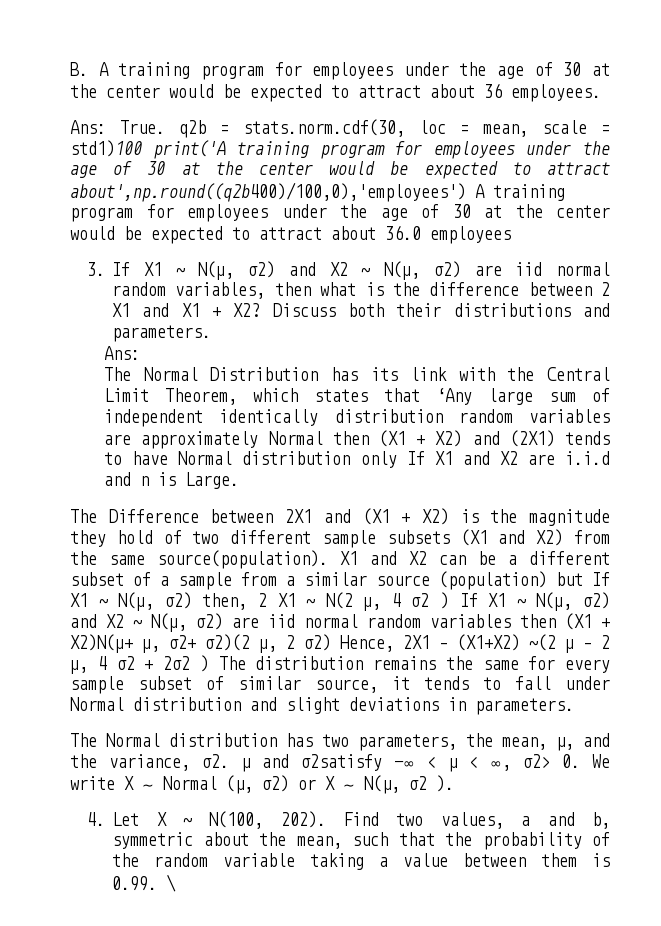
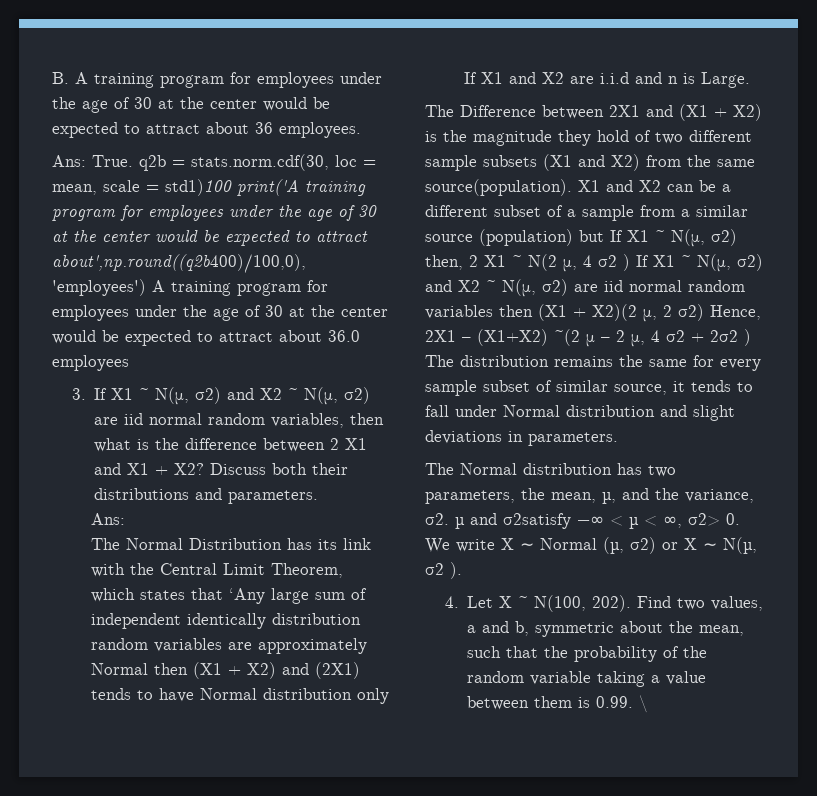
- X1 and X2 can be a different subset of a sample from a similar source (population) but If X1 ~ N(μ, σ2) then, 2 X1 ~ N(2 μ, 4 σ2 ) If X1 ~ N(μ, σ2) and X2 ~ N(μ, σ2) are iid normal random variables then (X1 + X2)N(μ+ μ, σ2+ σ2)(2 μ, 2 σ2) Hence, 2X1 – (X1+X2) ~(2 μ – 2 μ, 4 σ2 + 2σ2 ) The distribution remains the same for every sample subset of similar source, it tends to fall under Normal distribution and slight deviations in parameters.
+ X1 and X2 can be a different subset of a sample from a similar source (population) but If X1 ~ N(μ, σ2) then, 2 X1 ~ N(2 μ, 4 σ2 ) If X1 ~ N(μ, σ2) and X2 ~ N(μ, σ2) are iid normal random variables then (X1 + X2)(2 μ, 2 σ2) Hence, 2X1 – (X1+X2) ~(2 μ – 2 μ, 4 σ2 + 2σ2 ) The distribution remains the same for every sample subset of similar source, it tends to fall under Normal distribution and slight deviations in parameters.

